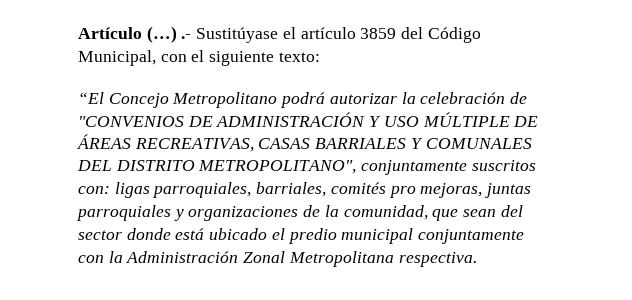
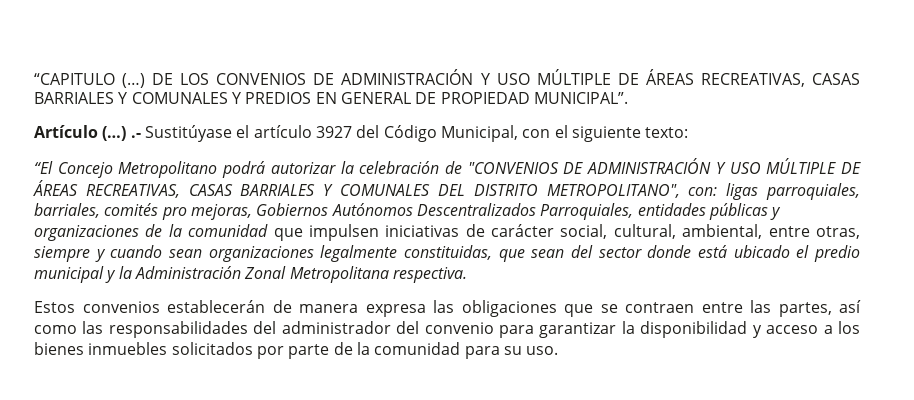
+ “CAPITULO (…) DE LOS CONVENIOS DE ADMINISTRACIÓN Y USO MÚLTIPLE DE ÁREAS RECREATIVAS, CASAS BARRIALES Y COMUNALES Y PREDIOS EN GENERAL DE PROPIEDAD MUNICIPAL”.
- Artículo (…) .- Sustitúyase el artículo 3859 del Código Municipal, con el siguiente texto:
+ Artículo (…) .- Sustitúyase el artículo 3927 del Código Municipal, con el siguiente texto:
- “El Concejo Metropolitano podrá autorizar la celebración de "CONVENIOS DE ADMINISTRACIÓN Y USO MÚLTIPLE DE ÁREAS RECREATIVAS, CASAS BARRIALES Y COMUNALES DEL DISTRITO METROPOLITANO", conjuntamente suscritos con: ligas parroquiales, barriales, comités pro mejoras, juntas parroquiales y organizaciones de la comunidad, que sean del sector donde está ubicado el predio municipal conjuntamente con la Administración Zonal Metropolitana respectiva.
+ “El Concejo Metropolitano podrá autorizar la celebración de "CONVENIOS DE ADMINISTRACIÓN Y USO MÚLTIPLE DE ÁREAS RECREATIVAS, CASAS BARRIALES Y COMUNALES DEL DISTRITO METROPOLITANO", con: ligas parroquiales, barriales, comités pro mejoras, Gobiernos Autónomos Descentralizados Parroquiales, entidades públicas y organizaciones de la comunidad que impulsen iniciativas de carácter social, cultural, ambiental, entre otras, siempre y cuando sean organizaciones legalmente constituidas, que sean del sector donde está ubicado el predio municipal y la Administración Zonal Metropolitana respectiva.
+ Estos convenios establecerán de manera expresa las obligaciones que se contraen entre las partes, así como las responsabilidades del administrador del convenio para garantizar la disponibilidad y acceso a los bienes inmuebles solicitados por parte de la comunidad para su uso.

